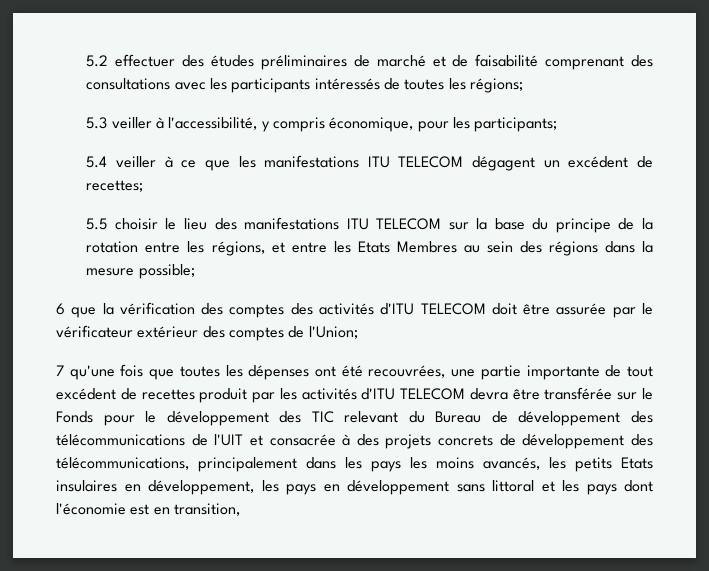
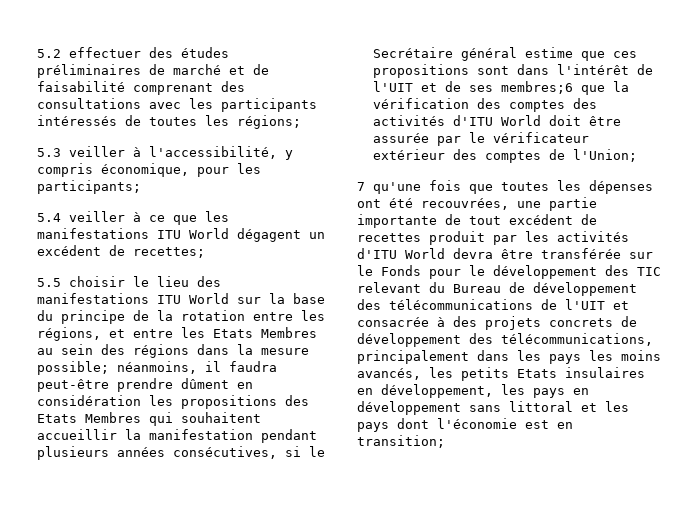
- 5.4 veiller à ce que les manifestations ITU TELECOM dégagent un excédent de recettes;
+ 5.4 veiller à ce que les manifestations ITU World dégagent un excédent de recettes;
- 5.5 choisir le lieu des manifestations ITU TELECOM sur la base du principe de la rotation entre les régions, et entre les Etats Membres au sein des régions dans la mesure possible;
- 6 que la vérification des comptes des activités d'ITU TELECOM doit être assurée par le vérificateur extérieur des comptes de l'Union;
+ 5.5 choisir le lieu des manifestations ITU World sur la base du principe de la rotation entre les régions, et entre les Etats Membres au sein des régions dans la mesure possible; néanmoins, il faudra peut-être prendre dûment en considération les propositions des Etats Membres qui souhaitent accueillir la manifestation pendant plusieurs années consécutives, si le Secrétaire général estime que ces propositions sont dans l'intérêt de l'UIT et de ses membres;6 que la vérification des comptes des activités d'ITU World doit être assurée par le vérificateur extérieur des comptes de l'Union;
- 7 qu'une fois que toutes les dépenses ont été recouvrées, une partie importante de tout excédent de recettes produit par les activités d'ITU TELECOM devra être transférée sur le Fonds pour le développement des TIC relevant du Bureau de développement des télécommunications de l'UIT et consacrée à des projets concrets de développement des télécommunications, principalement dans les pays les moins avancés, les petits Etats insulaires en développement, les pays en développement sans littoral et les pays dont l'économie est en transition,
+ 7 qu'une fois que toutes les dépenses ont été recouvrées, une partie importante de tout excédent de recettes produit par les activités d'ITU World devra être transférée sur le Fonds pour le développement des TIC relevant du Bureau de développement des télécommunications de l'UIT et consacrée à des projets concrets de développement des télécommunications, principalement dans les pays les moins avancés, les petits Etats insulaires en développement, les pays en développement sans littoral et les pays dont l'économie est en transition;

